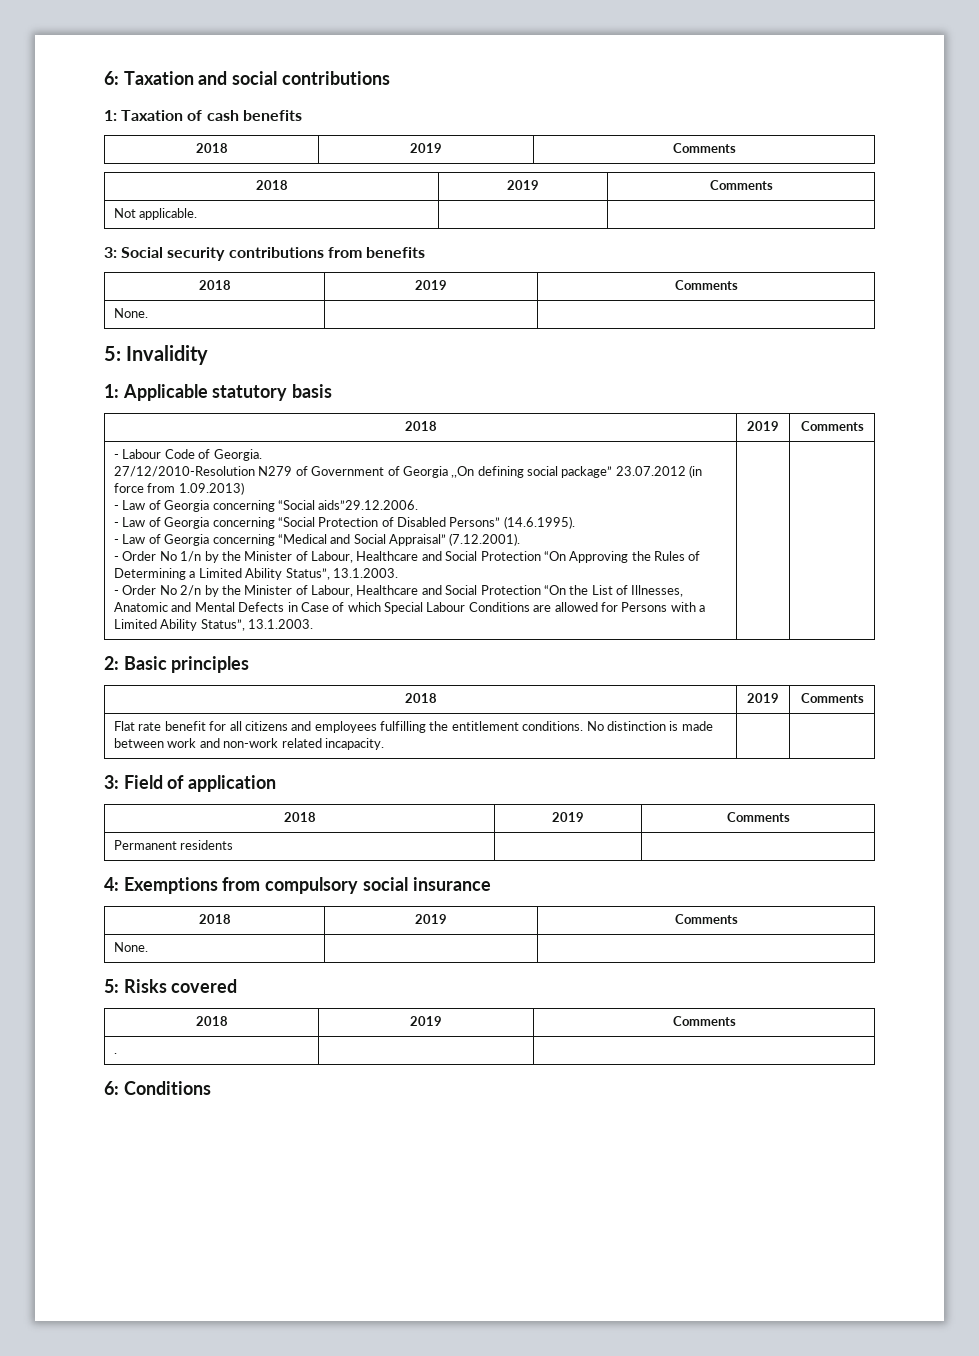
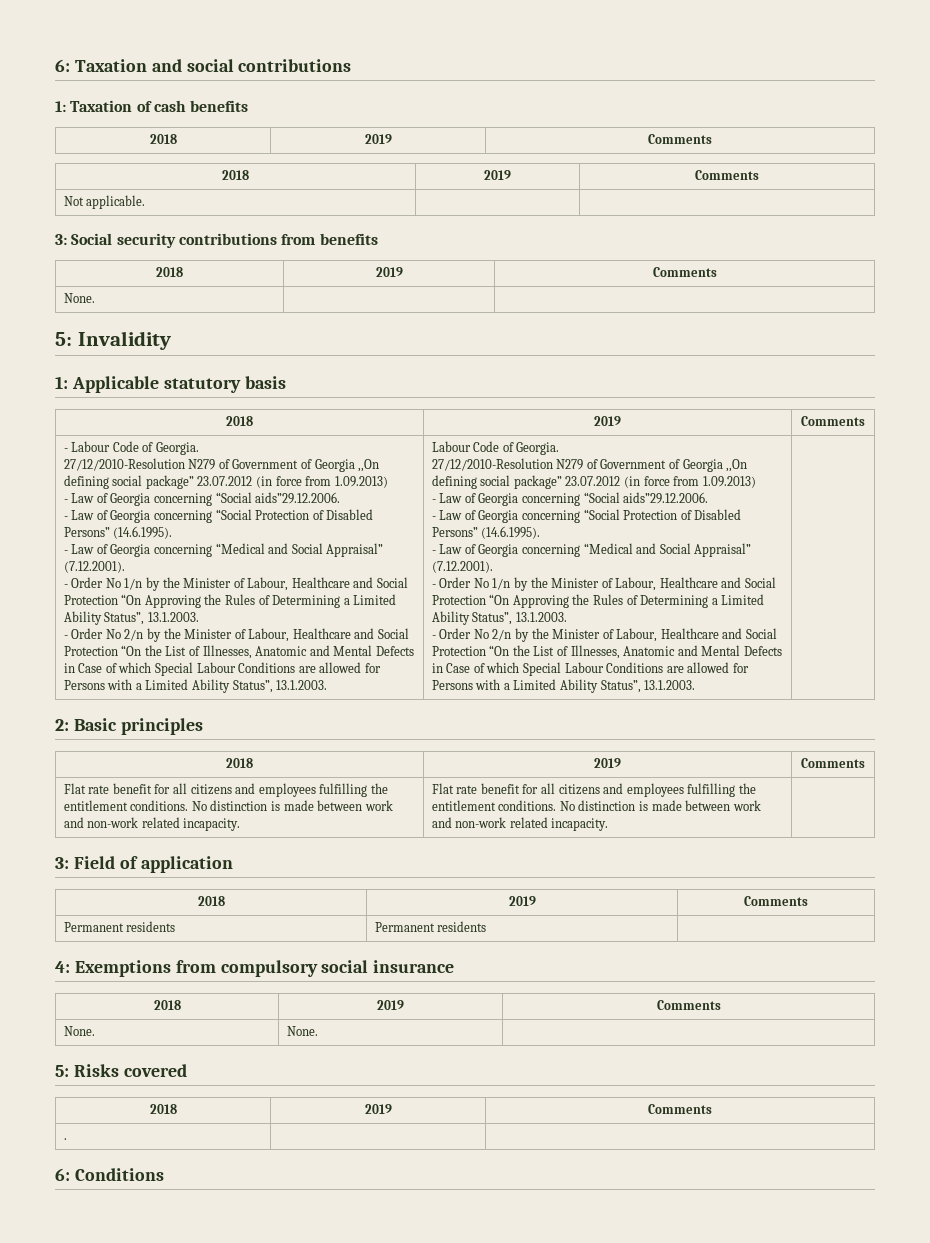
+ - Order No 2/n by the Minister of Labour, Healthcare and Social Protection “On the List of Illnesses, Anatomic and Mental Defects in Case of which Special Labour Conditions are allowed for Persons with a Limited Ability Status”, 13.1.2003. | Labour Code of Georgia.
+ 27/12/2010-Resolution N279 of Government of Georgia ,,On defining social package” 23.07.2012 (in force from 1.09.2013)
+ - Law of Georgia concerning “Social aids”29.12.2006.
+ - Law of Georgia concerning “Social Protection of Disabled Persons” (14.6.1995).
+ - Law of Georgia concerning “Medical and Social Appraisal” (7.12.2001).
+ - Order No 1/n by the Minister of Labour, Healthcare and Social Protection “On Approving the Rules of Determining a Limited Ability Status”, 13.1.2003.
- No distinction is made between work and non-work related incapacity.
+ No distinction is made between work and non-work related incapacity. | Flat rate benefit for all citizens and employees fulfilling the entitlement conditions. No distinction is made between work and non-work related incapacity.
- Permanent residents | |
+ Permanent residents | Permanent residents |
  4: Exemptions from compulsory social insurance
  2018 | 2019 | Comments
- None. | |
+ None. | None. |

